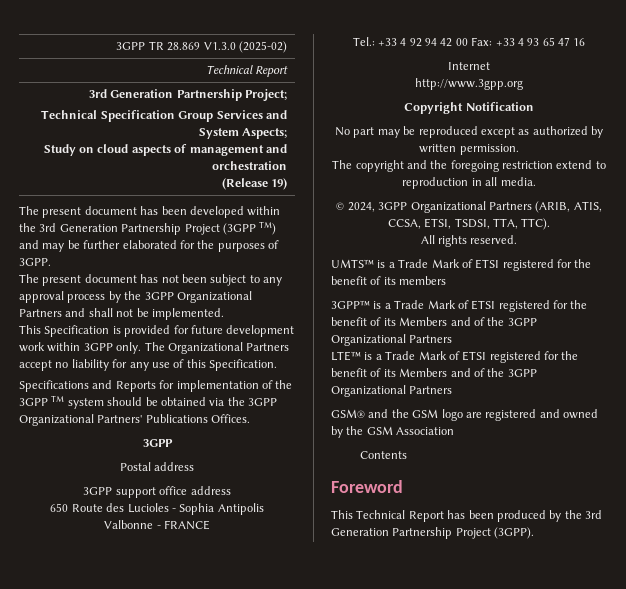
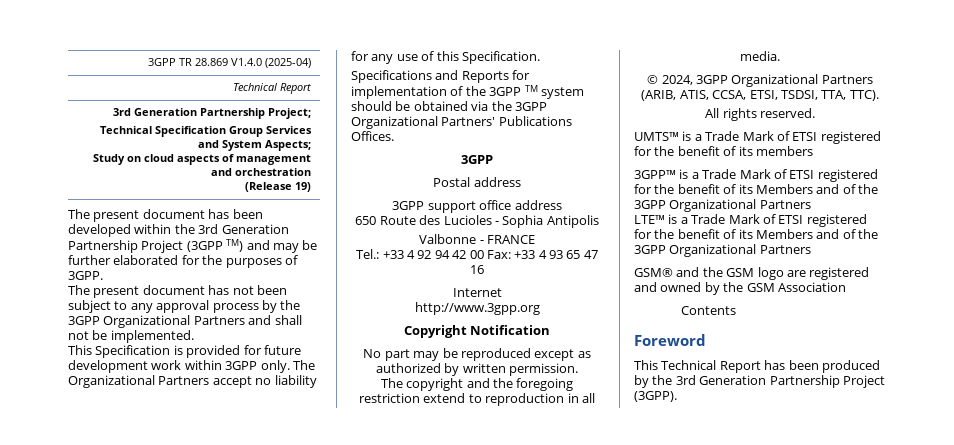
- 3GPP TR 28.869 V1.3.0 (2025-02)
+ 3GPP TR 28.869 V1.4.0 (2025-04)

